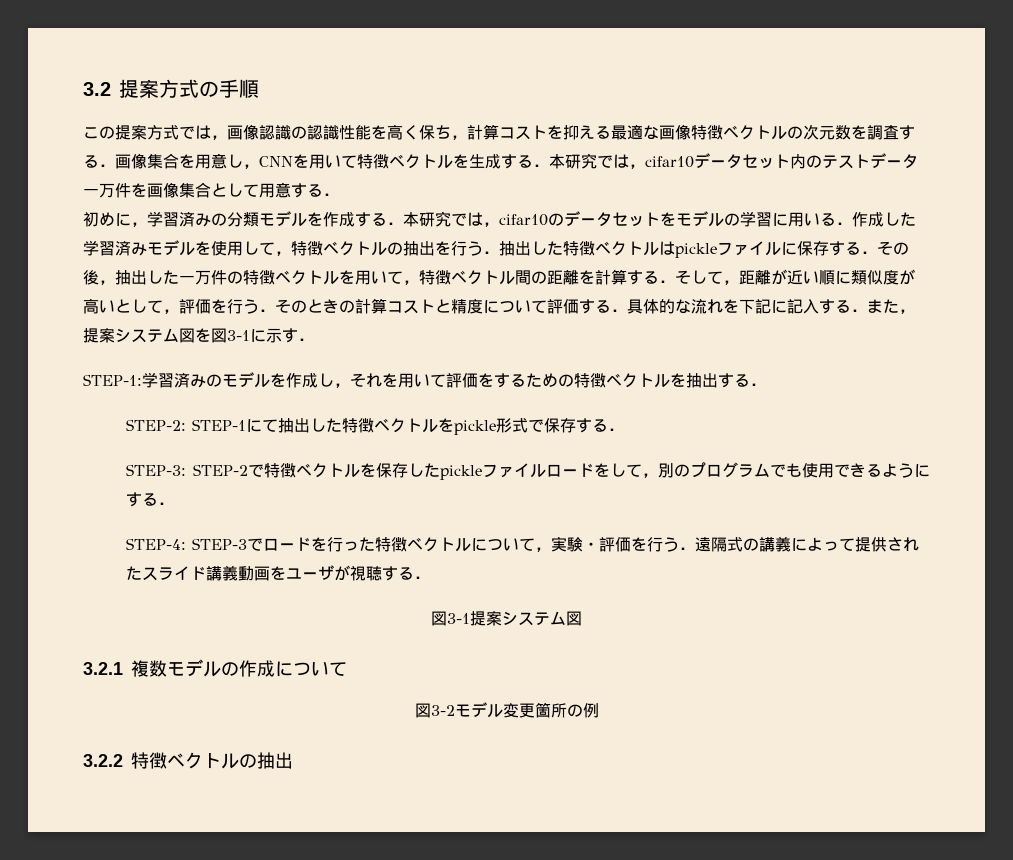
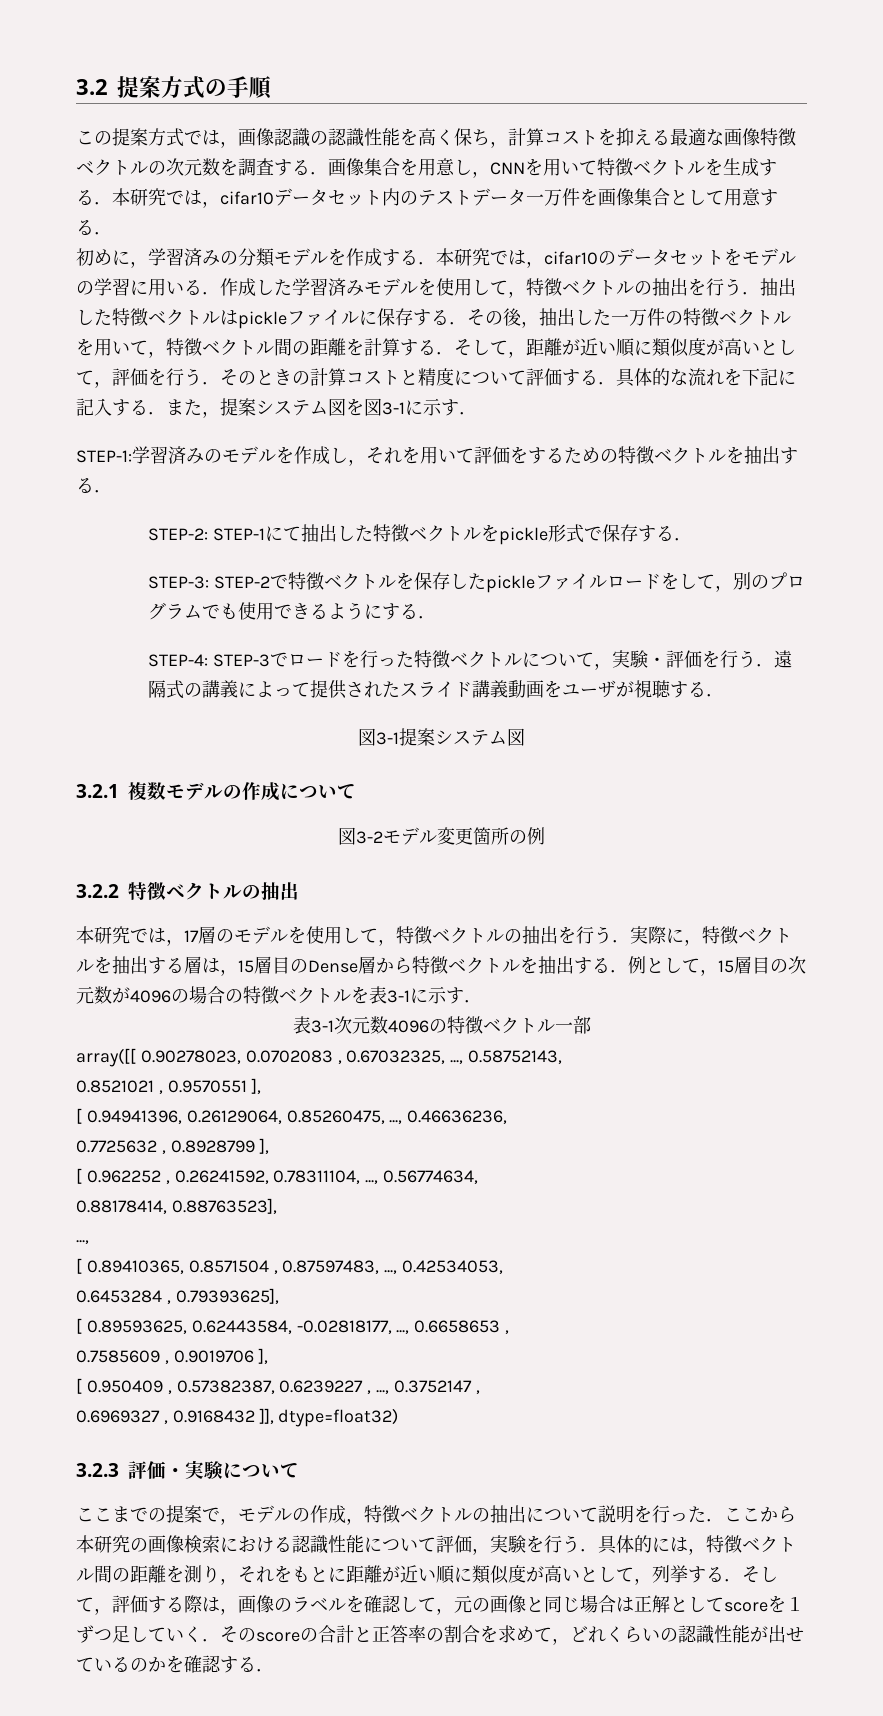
+ 本研究では，17層のモデルを使用して，特徴ベクトルの抽出を行う．実際に，特徴ベクトルを抽出する層は，15層目のDense層から特徴ベクトルを抽出する．例として，15層目の次元数が4096の場合の特徴ベクトルを表3-1に示す．
+ 表3-1次元数4096の特徴ベクトル一部
+ array([[ 0.90278023, 0.0702083 , 0.67032325, ..., 0.58752143,
+ 0.8521021 , 0.9570551 ],
+ [ 0.94941396, 0.26129064, 0.85260475, ..., 0.46636236,
+ 0.7725632 , 0.8928799 ],
+ [ 0.962252 , 0.26241592, 0.78311104, ..., 0.56774634,
+ 0.88178414, 0.88763523],
+ ...,
+ [ 0.89410365, 0.8571504 , 0.87597483, ..., 0.42534053,
+ 0.6453284 , 0.79393625],
+ [ 0.89593625, 0.62443584, -0.02818177, ..., 0.6658653 ,
+ 0.7585609 , 0.9019706 ],
+ [ 0.950409 , 0.57382387, 0.6239227 , ..., 0.3752147 ,
+ 0.6969327 , 0.9168432 ]], dtype=float32)
+ 3.2.3評価・実験について
+ ここまでの提案で，モデルの作成，特徴ベクトルの抽出について説明を行った．ここから本研究の画像検索における認識性能について評価，実験を行う．具体的には，特徴ベクトル間の距離を測り，それをもとに距離が近い順に類似度が高いとして，列挙する．そして，評価する際は，画像のラベルを確認して，元の画像と同じ場合は正解としてscoreを１ずつ足していく．そのscoreの合計と正答率の割合を求めて，どれくらいの認識性能が出せているのかを確認する．

